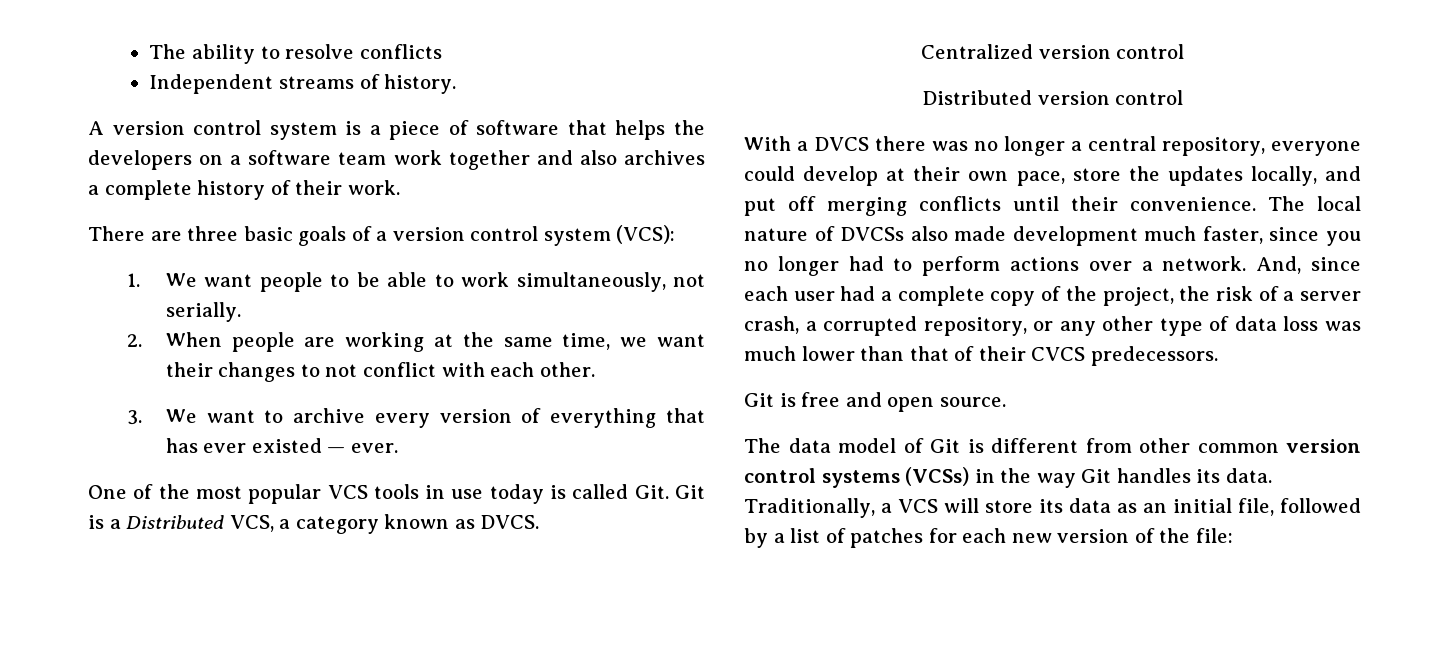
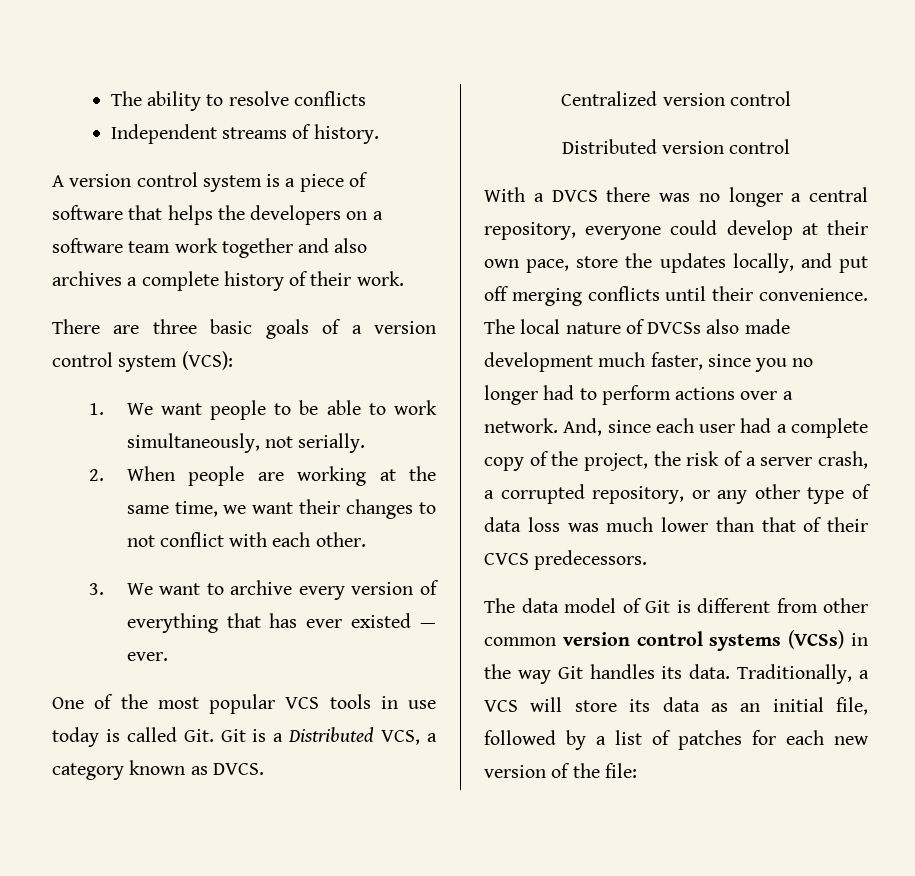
- Git is free and open source.

